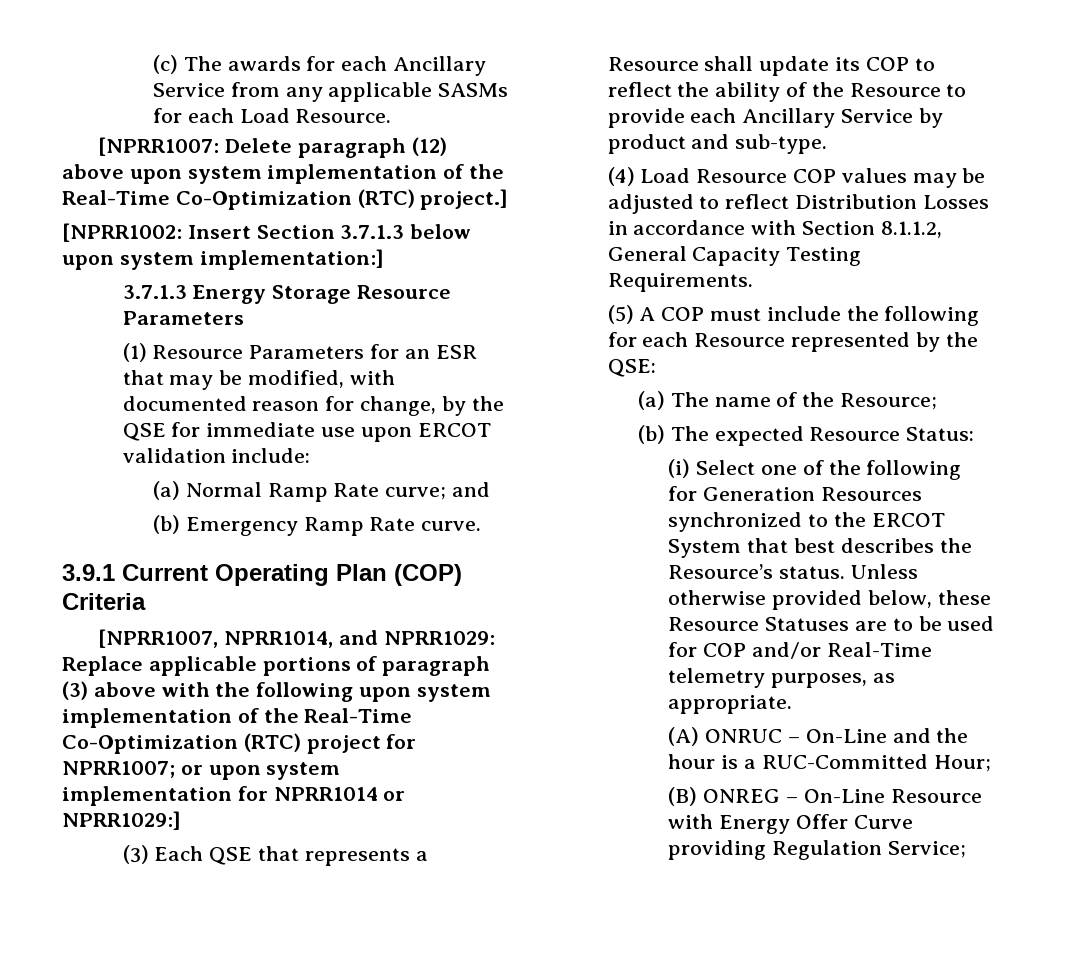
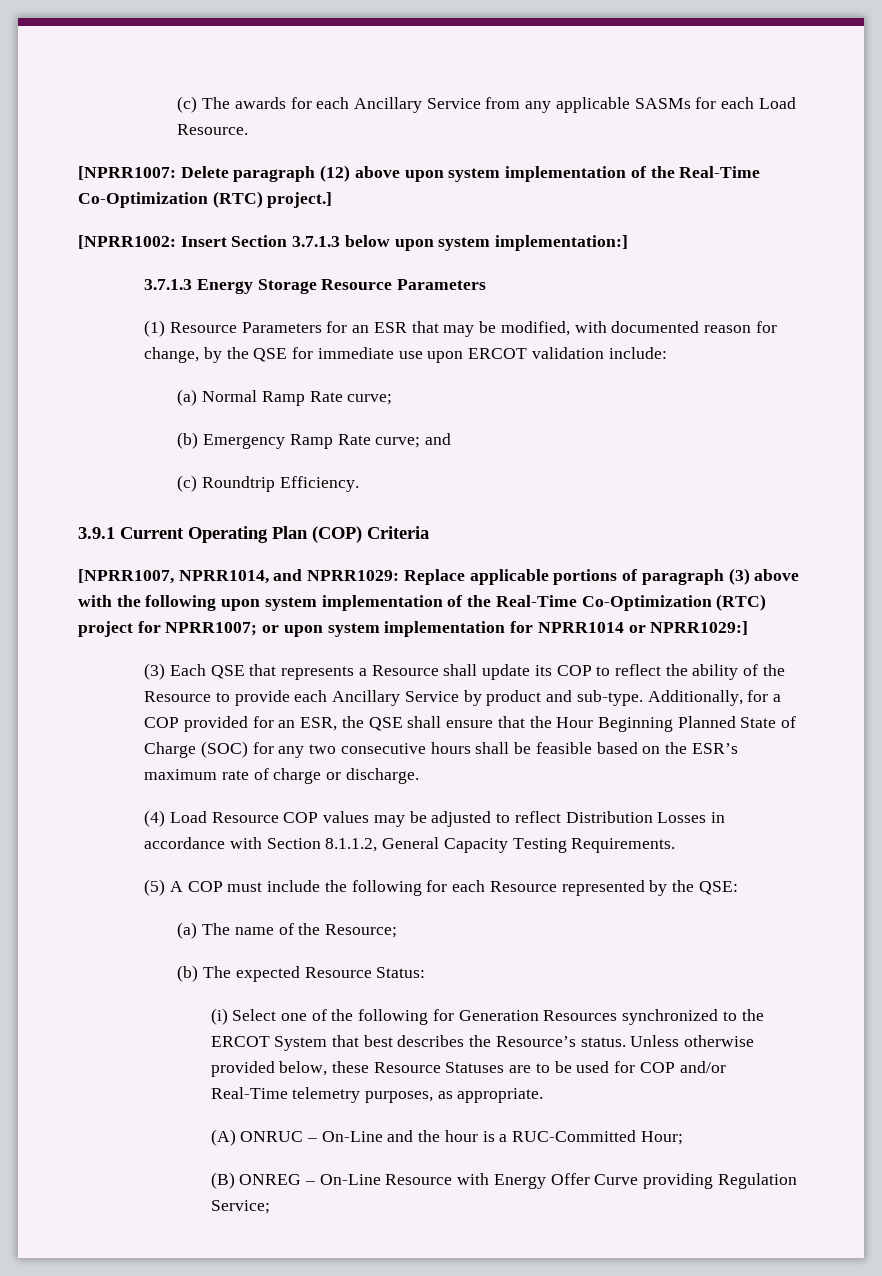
- (a) Normal Ramp Rate curve; and
+ (a) Normal Ramp Rate curve;
- (b) Emergency Ramp Rate curve.
+ (b) Emergency Ramp Rate curve; and
+ (c) Roundtrip Efficiency.
+ Additionally, for a COP provided for an ESR, the QSE shall ensure that the Hour Beginning Planned State of Charge (SOC) for any two consecutive hours shall be feasible based on the ESR’s maximum rate of charge or discharge.

